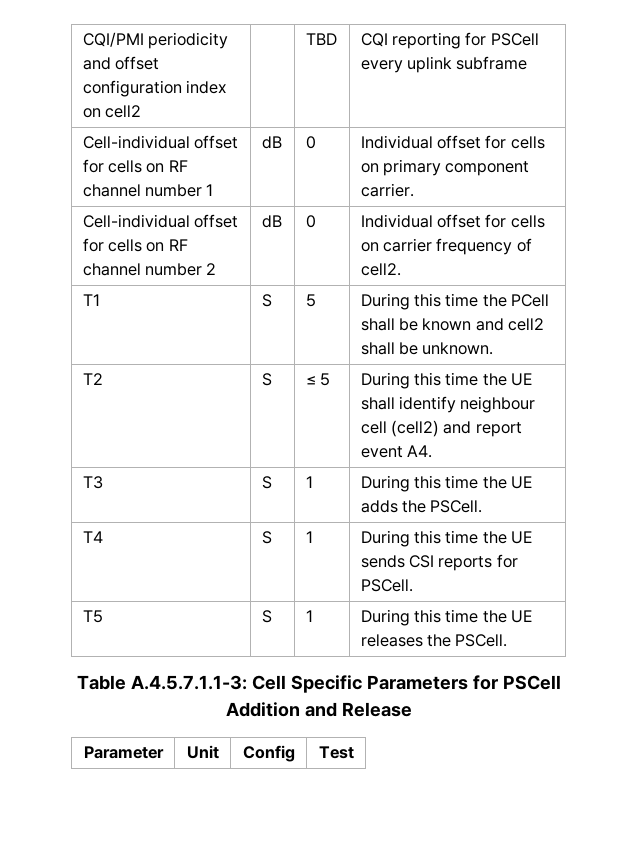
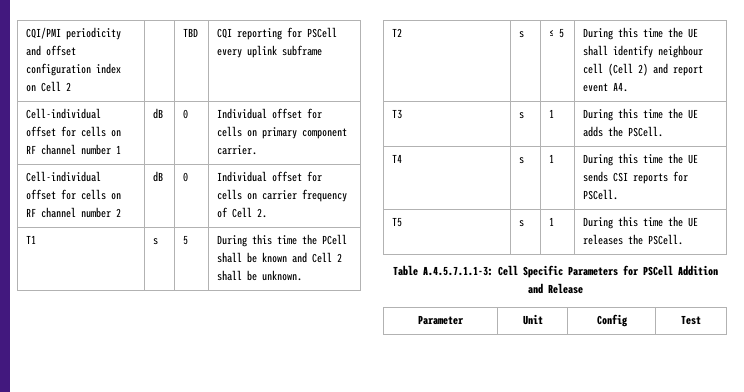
- CQI/PMI periodicity and offset configuration index on cell2 | | TBD | CQI reporting for PSCell every uplink subframe
+ CQI/PMI periodicity and offset configuration index on Cell 2 | | TBD | CQI reporting for PSCell every uplink subframe
- Cell-individual offset for cells on RF channel number 2 | dB | 0 | Individual offset for cells on carrier frequency of cell2.
+ Cell-individual offset for cells on RF channel number 2 | dB | 0 | Individual offset for cells on carrier frequency of Cell 2.
- T1 | S | 5 | During this time the PCell shall be known and cell2 shall be unknown.
+ T1 | s | 5 | During this time the PCell shall be known and Cell 2 shall be unknown.
- T2 | S | ≤ 5 | During this time the UE shall identify neighbour cell (cell2) and report event A4.
+ T2 | s | ≤ 5 | During this time the UE shall identify neighbour cell (Cell 2) and report event A4.
- T3 | S | 1 | During this time the UE adds the PSCell.
+ T3 | s | 1 | During this time the UE adds the PSCell.
- T4 | S | 1 | During this time the UE sends CSI reports for PSCell.
+ T4 | s | 1 | During this time the UE sends CSI reports for PSCell.
- T5 | S | 1 | During this time the UE releases the PSCell.
+ T5 | s | 1 | During this time the UE releases the PSCell.

